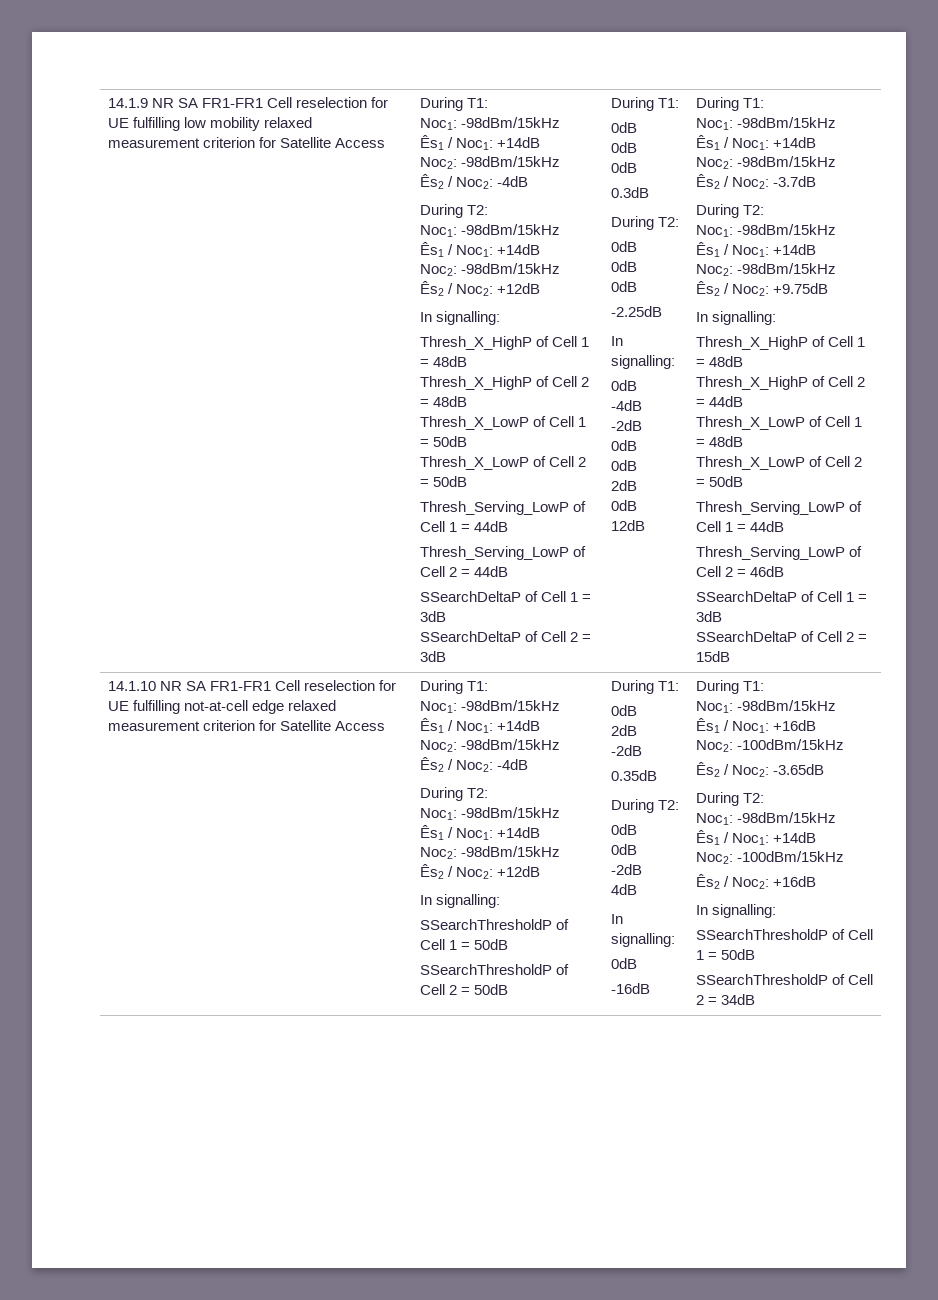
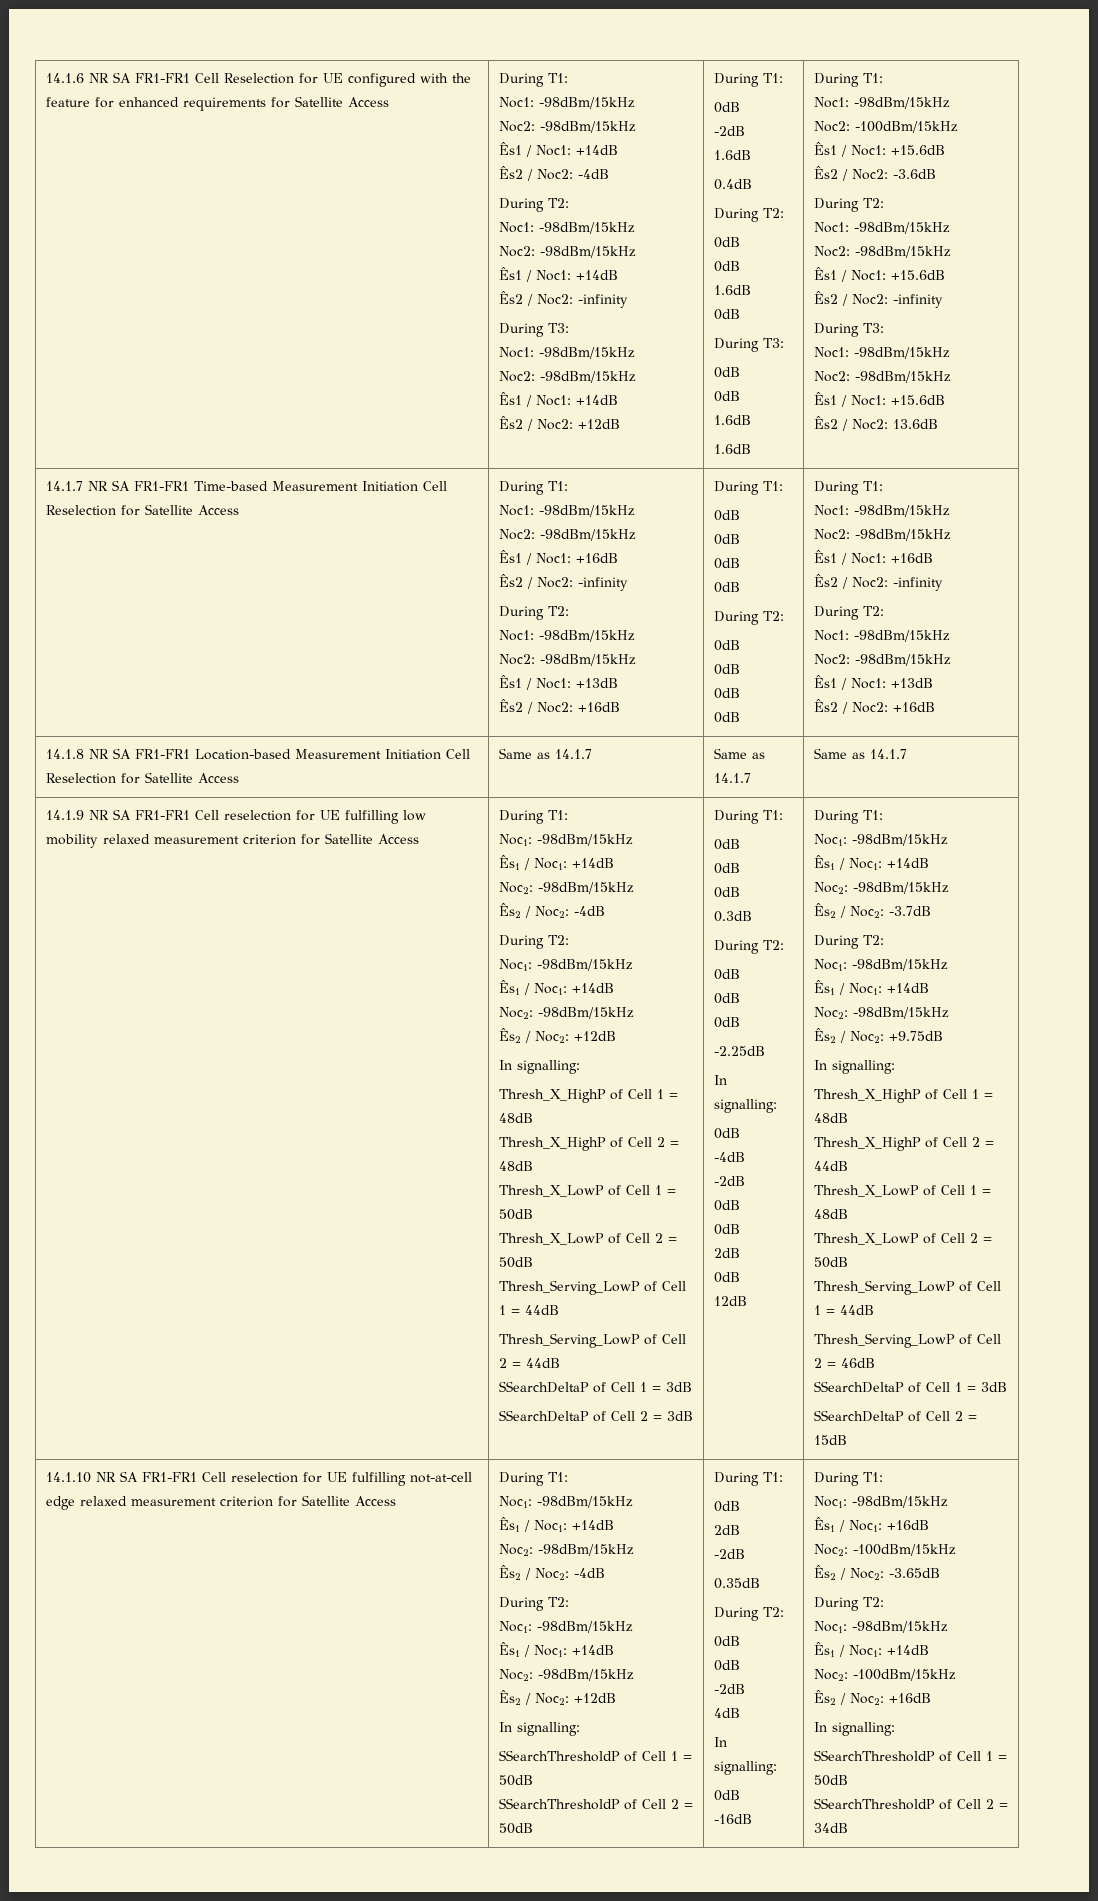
+ 14.1.6 NR SA FR1-FR1 Cell Reselection for UE configured with the feature for enhanced requirements for Satellite Access | During T1:
+ Noc1: -98dBm/15kHz
+ Noc2: -98dBm/15kHz
+ Ês1 / Noc1: +14dB
+ Ês2 / Noc2: -4dB
+ During T2:
+ Noc1: -98dBm/15kHz
+ Noc2: -98dBm/15kHz
+ Ês1 / Noc1: +14dB
+ Ês2 / Noc2: -infinity
+ During T3:
+ Noc1: -98dBm/15kHz
+ Noc2: -98dBm/15kHz
+ Ês1 / Noc1: +14dB
+ Ês2 / Noc2: +12dB | During T1:
+ 0dB
+ -2dB
+ 1.6dB
+ 0.4dB
+ During T2:
+ 0dB
+ 0dB
+ 1.6dB
+ 0dB
+ During T3:
+ 0dB
+ 0dB
+ 1.6dB
+ 1.6dB | During T1:
+ Noc1: -98dBm/15kHz
+ Noc2: -100dBm/15kHz
+ Ês1 / Noc1: +15.6dB
+ Ês2 / Noc2: -3.6dB
+ During T2:
+ Noc1: -98dBm/15kHz
+ Noc2: -98dBm/15kHz
+ Ês1 / Noc1: +15.6dB
+ Ês2 / Noc2: -infinity
+ During T3:
+ Noc1: -98dBm/15kHz
+ Noc2: -98dBm/15kHz
+ Ês1 / Noc1: +15.6dB
+ Ês2 / Noc2: 13.6dB
+ 14.1.7 NR SA FR1-FR1 Time-based Measurement Initiation Cell Reselection for Satellite Access | During T1:
+ Noc1: -98dBm/15kHz
+ Noc2: -98dBm/15kHz
+ Ês1 / Noc1: +16dB
+ Ês2 / Noc2: -infinity
+ During T2:
+ Noc1: -98dBm/15kHz
+ Noc2: -98dBm/15kHz
+ Ês1 / Noc1: +13dB
+ Ês2 / Noc2: +16dB | During T1:
+ 0dB
+ 0dB
+ 0dB
+ 0dB
+ During T2:
+ 0dB
+ 0dB
+ 0dB
+ 0dB | During T1:
+ Noc1: -98dBm/15kHz
+ Noc2: -98dBm/15kHz
+ Ês1 / Noc1: +16dB
+ Ês2 / Noc2: -infinity
+ During T2:
+ Noc1: -98dBm/15kHz
+ Noc2: -98dBm/15kHz
+ Ês1 / Noc1: +13dB
+ Ês2 / Noc2: +16dB
+ 14.1.8 NR SA FR1-FR1 Location-based Measurement Initiation Cell Reselection for Satellite Access | Same as 14.1.7 | Same as 14.1.7 | Same as 14.1.7

